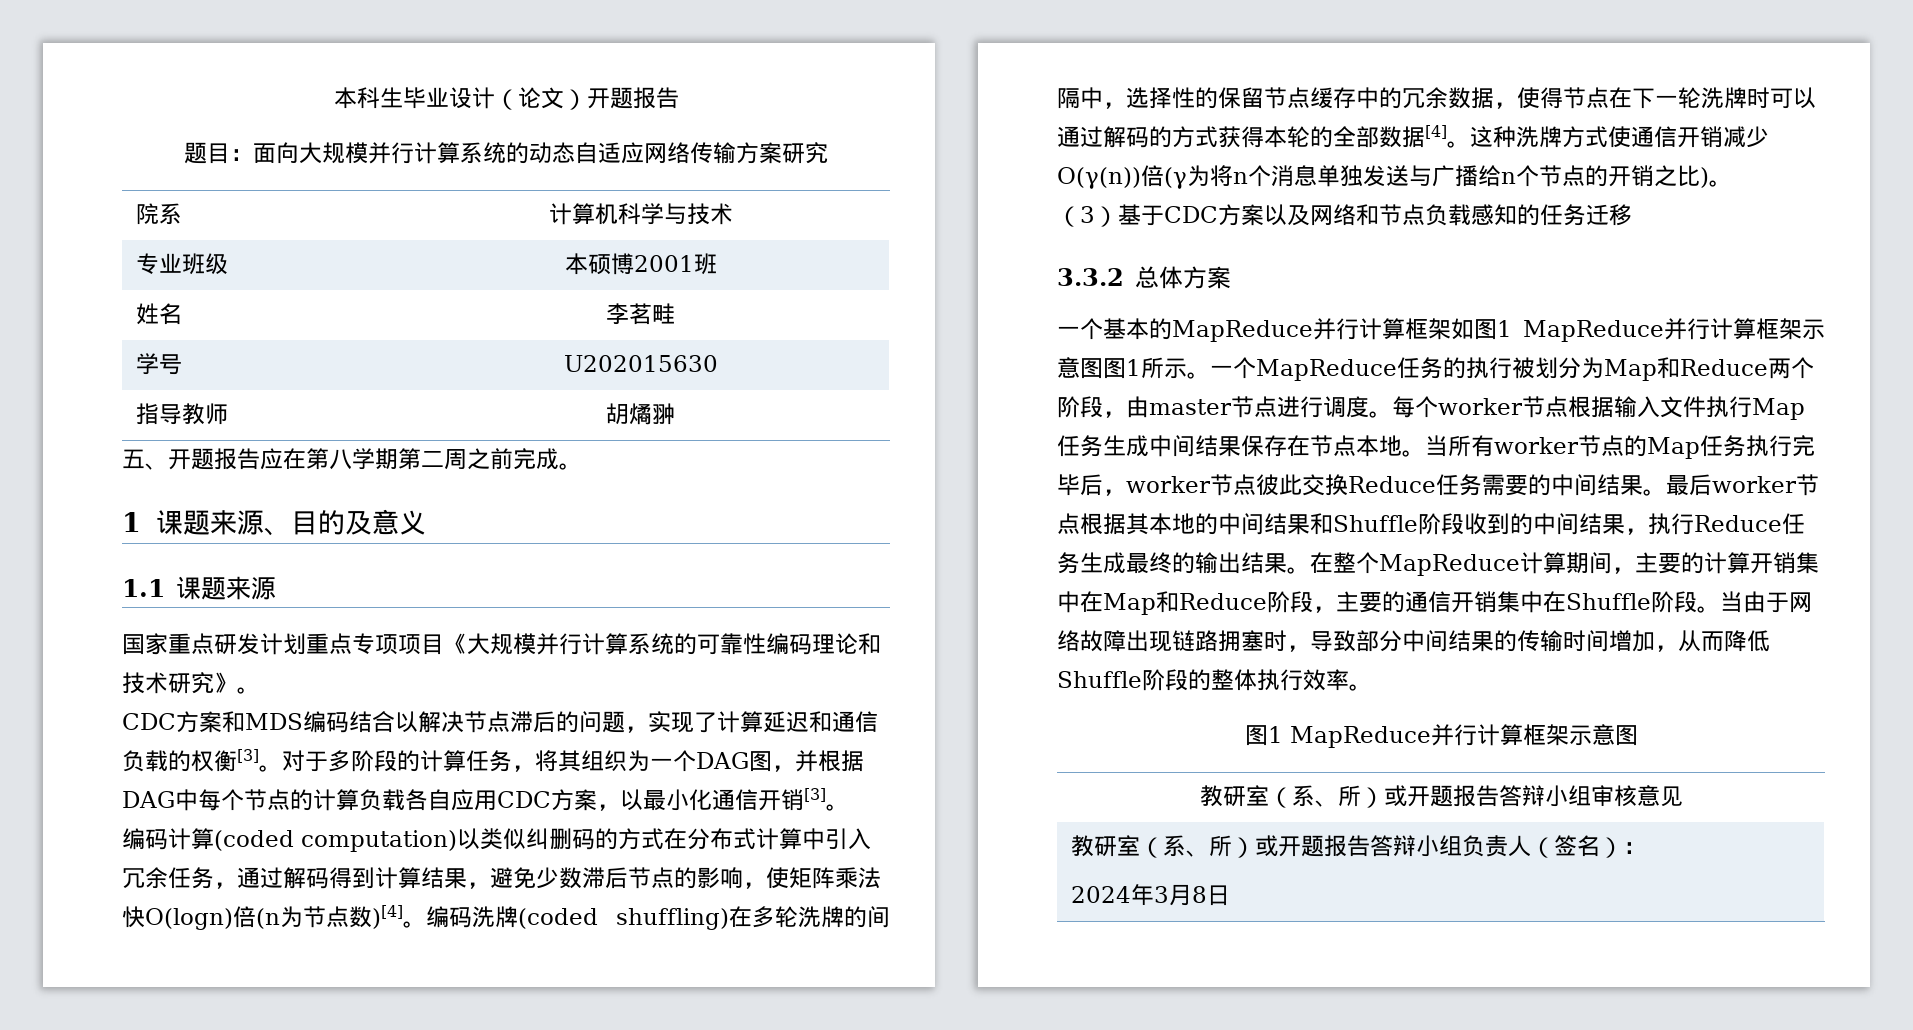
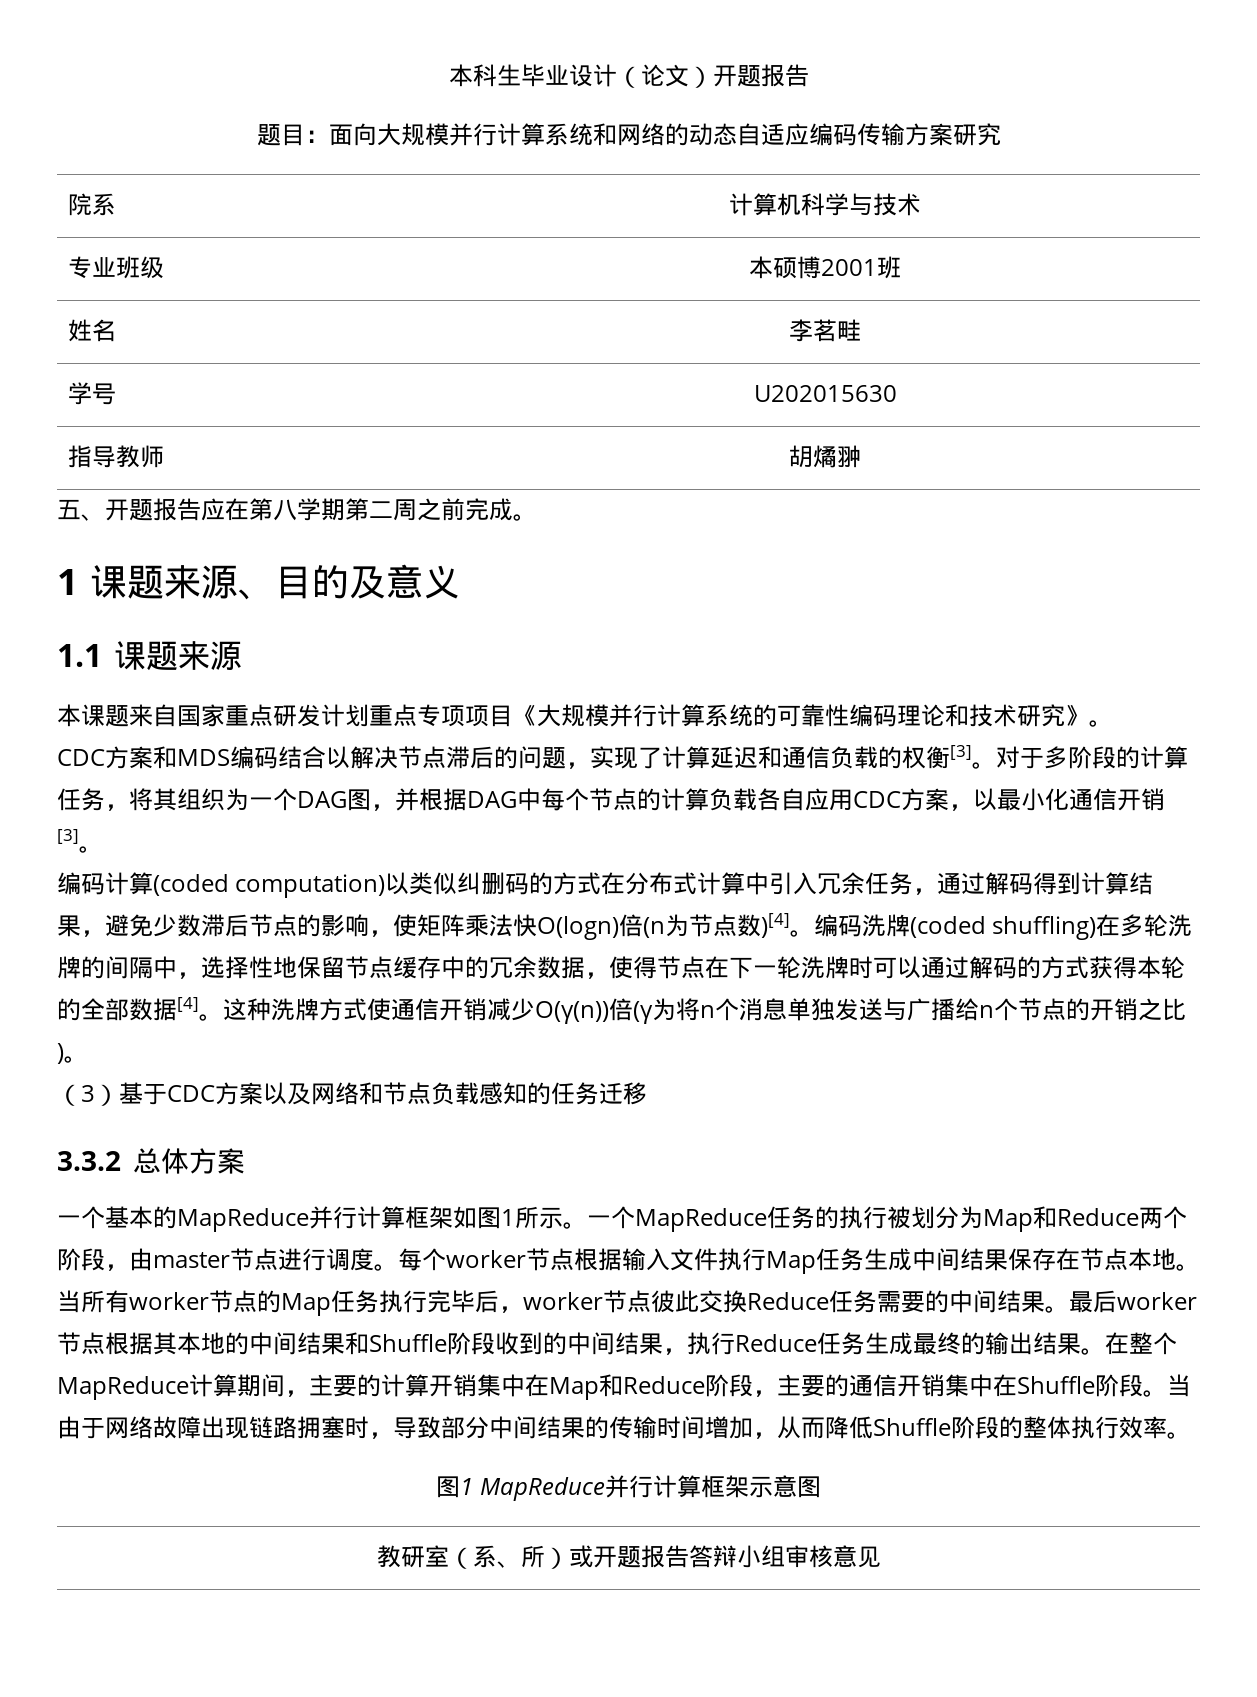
- 题目：面向大规模并行计算系统的动态自适应网络传输方案研究
+ 题目：面向大规模并行计算系统和网络的动态自适应编码传输方案研究
- 国家重点研发计划重点专项项目《大规模并行计算系统的可靠性编码理论和技术研究》。
+ 本课题来自国家重点研发计划重点专项项目《大规模并行计算系统的可靠性编码理论和技术研究》。
- 编码洗牌(coded shuffling)在多轮洗牌的间隔中，选择性的保留节点缓存中的冗余数据，使得节点在下一轮洗牌时可以通过解码的方式获得本轮的全部数据[4]。
+ 编码洗牌(coded shuffling)在多轮洗牌的间隔中，选择性地保留节点缓存中的冗余数据，使得节点在下一轮洗牌时可以通过解码的方式获得本轮的全部数据[4]。
- 一个基本的MapReduce并行计算框架如图1 MapReduce并行计算框架示意图图1所示。
+ 一个基本的MapReduce并行计算框架如图1所示。
- 教研室（系、所）或开题报告答辩小组负责人（签名）：
- 2024年3月8日

